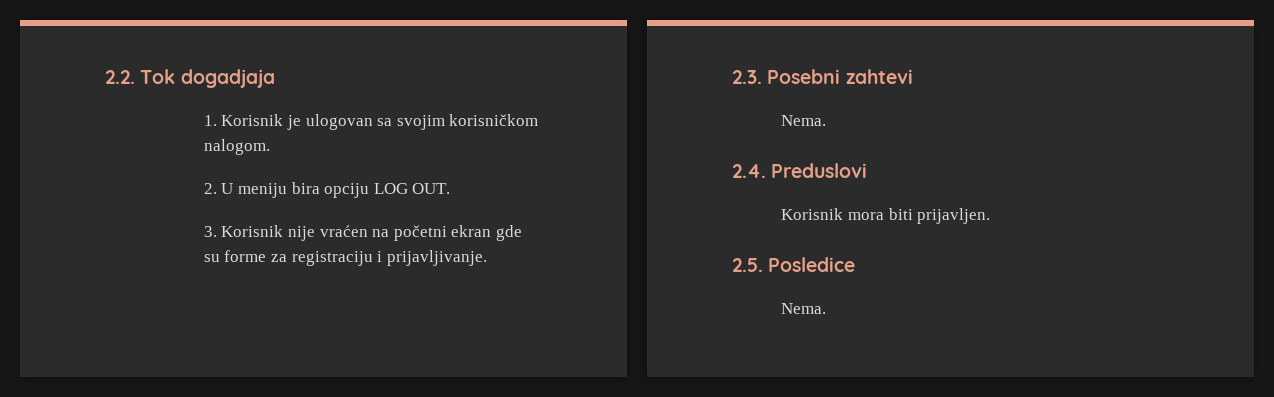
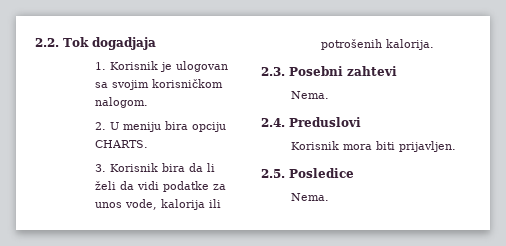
- 2. U meniju bira opciju LOG OUT.
+ 2. U meniju bira opciju CHARTS.
- 3. Korisnik nije vraćen na početni ekran gde su forme za registraciju i prijavljivanje.
+ 3. Korisnik bira da li želi da vidi podatke za unos vode, kalorija ili potrošenih kalorija.

